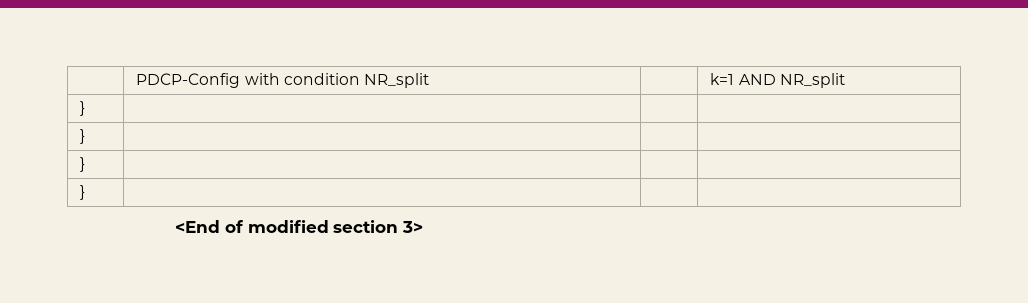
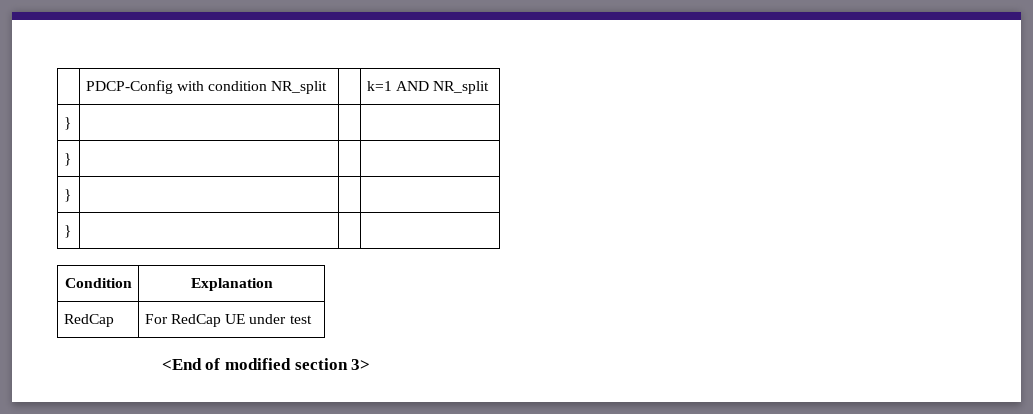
+ Condition | Explanation
+ RedCap | For RedCap UE under test

